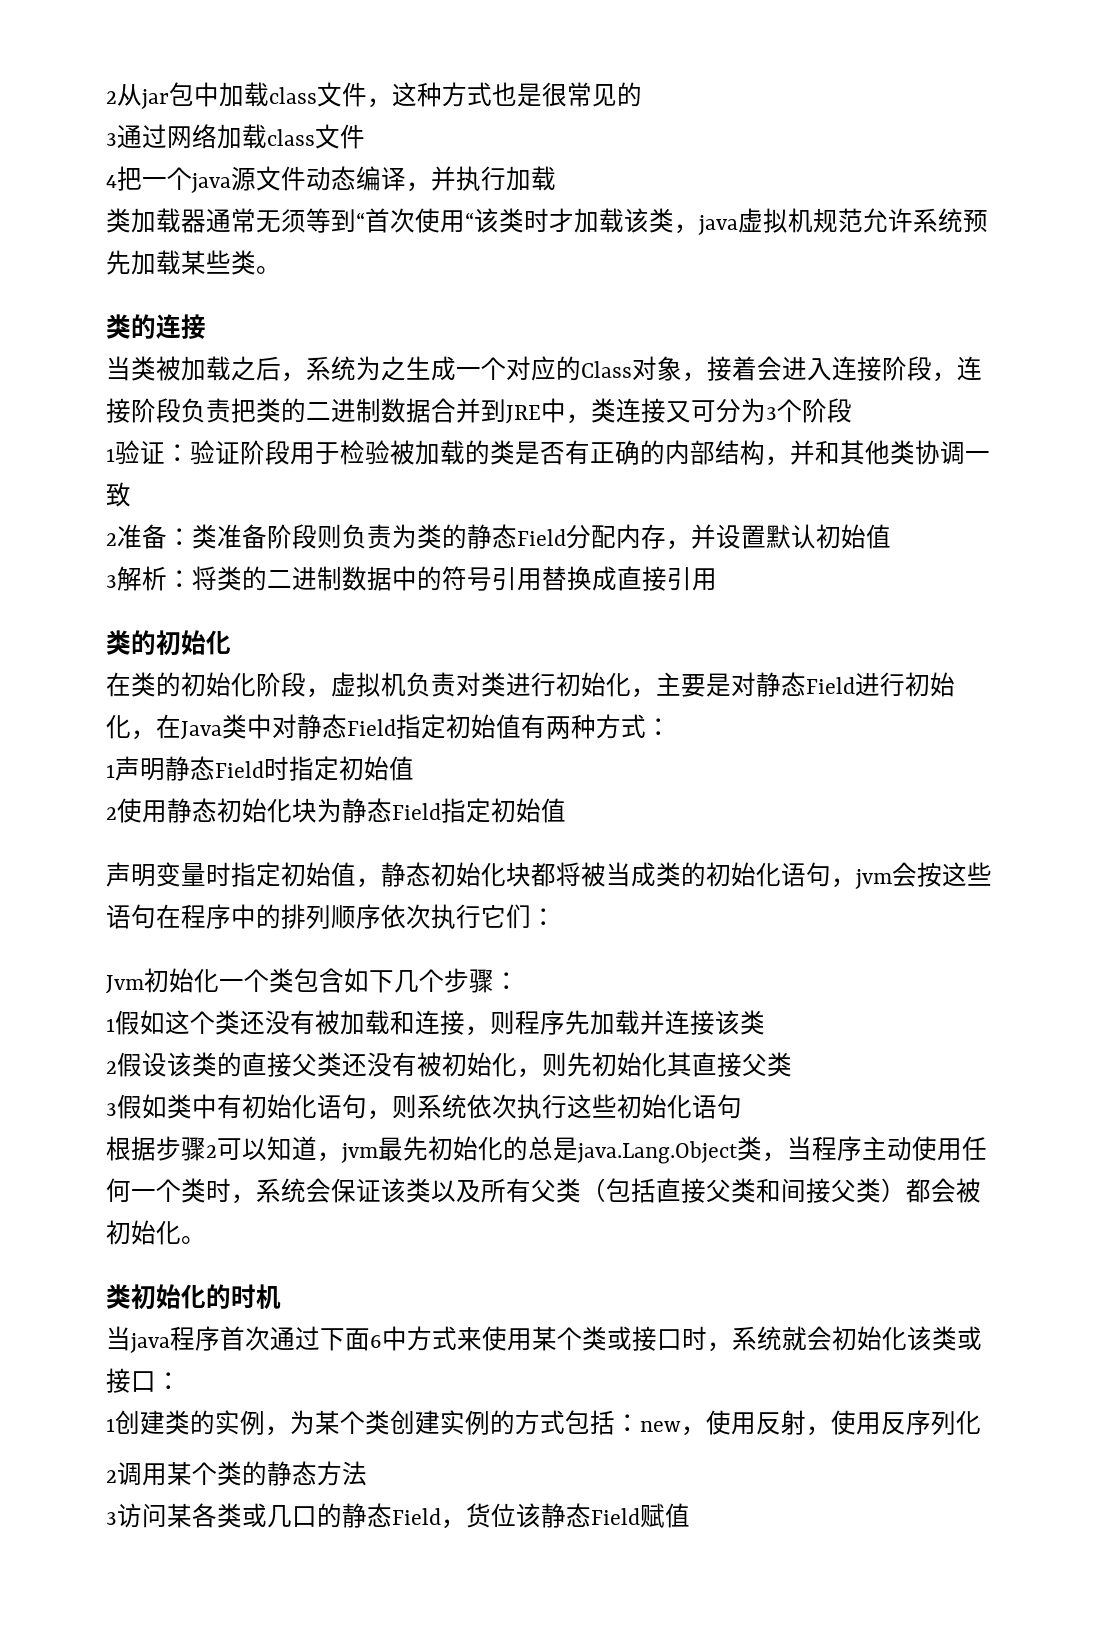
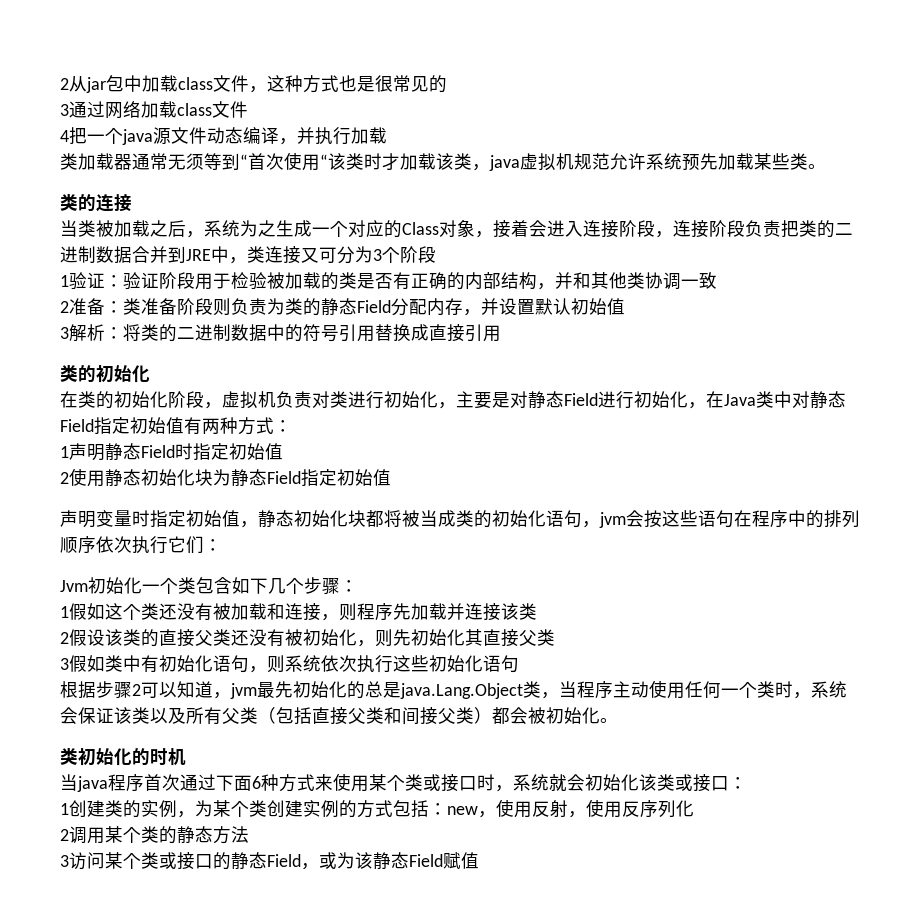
- 当java程序首次通过下面6中方式来使用某个类或接口时，系统就会初始化该类或接口：
+ 当java程序首次通过下面6种方式来使用某个类或接口时，系统就会初始化该类或接口：
- 3访问某各类或几口的静态Field，货位该静态Field赋值
+ 3访问某个类或接口的静态Field，或为该静态Field赋值

